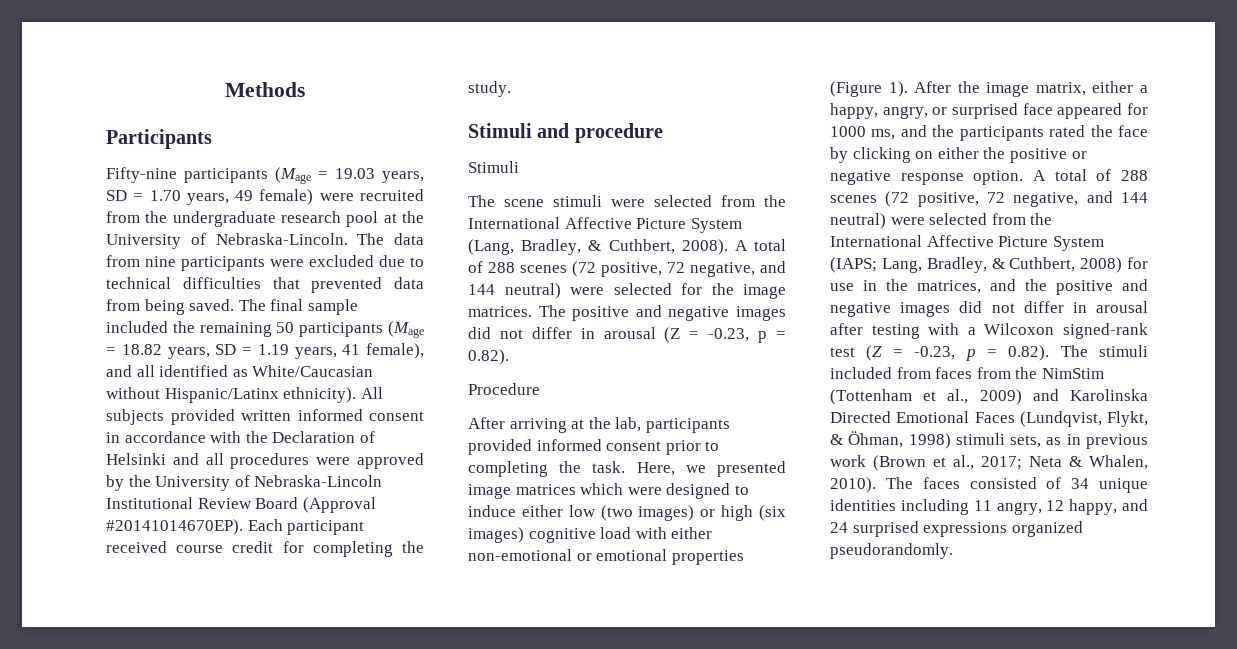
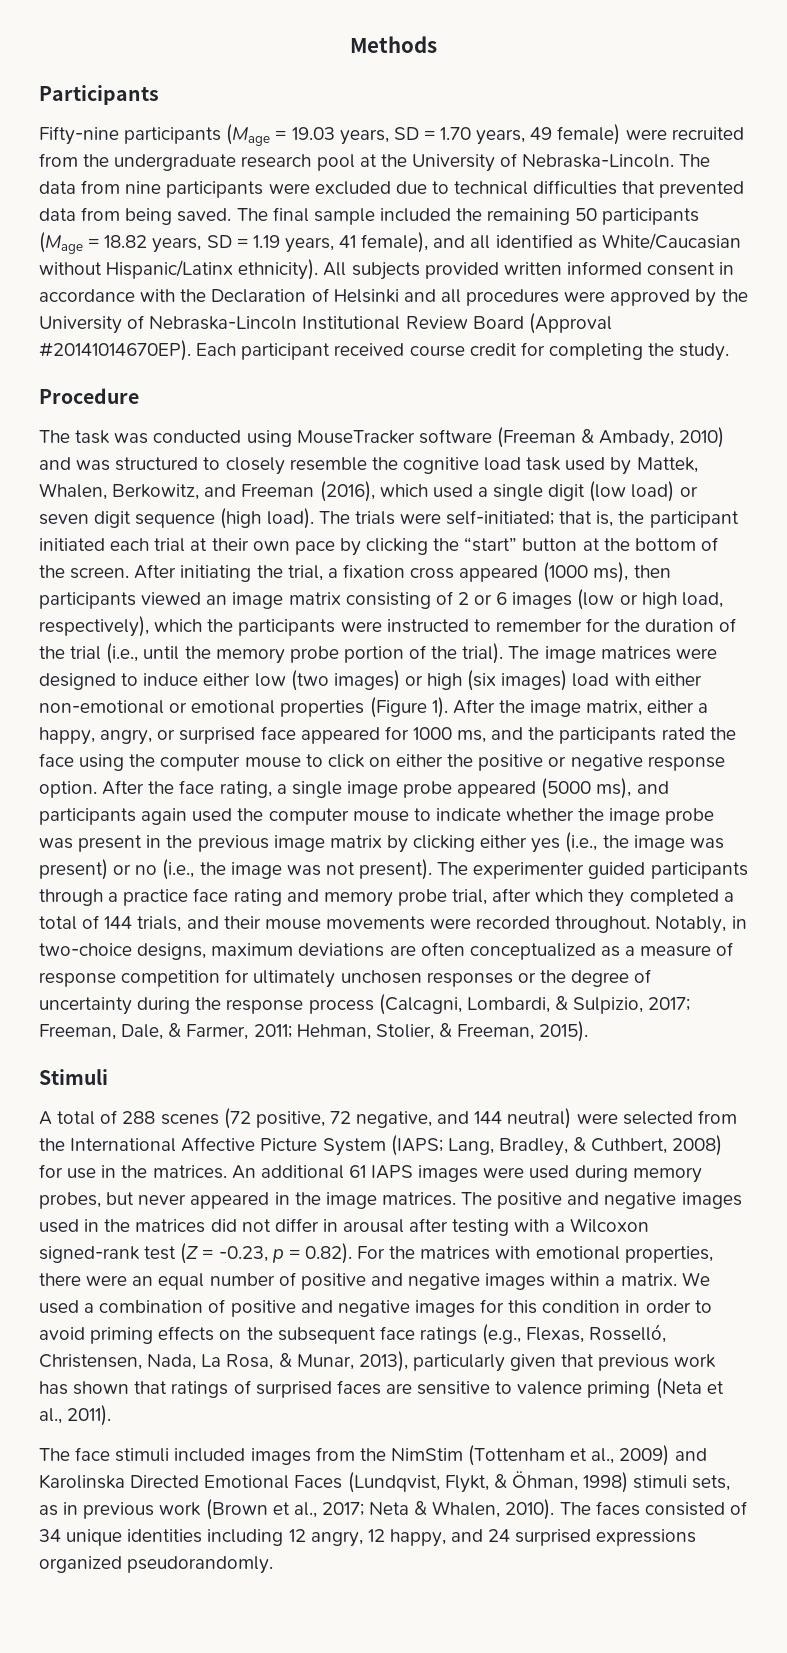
- Stimuli and procedure
- Stimuli
- The scene stimuli were selected from the International Affective Picture System (Lang, Bradley, & Cuthbert, 2008). A total of 288 scenes (72 positive, 72 negative, and 144 neutral) were selected for the image matrices. The positive and negative images did not differ in arousal (Z = -0.23, p = 0.82).
  Procedure
- After arriving at the lab, participants provided informed consent prior to completing the task. Here, we presented image matrices which were designed to induce either low (two images) or high (six images) cognitive load with either non-emotional or emotional properties (Figure 1).
+ The task was conducted using MouseTracker software (Freeman & Ambady, 2010) and was structured to closely resemble the cognitive load task used by Mattek, Whalen, Berkowitz, and Freeman (2016), which used a single digit (low load) or seven digit sequence (high load). The trials were self-initiated; that is, the participant initiated each trial at their own pace by clicking the “start” button at the bottom of the screen. After initiating the trial, a fixation cross appeared (1000 ms), then participants viewed an image matrix consisting of 2 or 6 images (low or high load, respectively), which the participants were instructed to remember for the duration of the trial (i.e., until the memory probe portion of the trial). The image matrices were designed to induce either low (two images) or high (six images) load with either non-emotional or emotional properties (Figure 1).
- After the image matrix, either a happy, angry, or surprised face appeared for 1000 ms, and the participants rated the face by clicking on either the positive or negative response option. A total of 288 scenes (72 positive, 72 negative, and 144 neutral) were selected from the International Affective Picture System (IAPS;
+ After the image matrix, either a happy, angry, or surprised face appeared for 1000 ms, and the participants rated the face using the computer mouse to click on either the positive or negative response option. After the face rating, a single image probe appeared (5000 ms), and participants again used the computer mouse to indicate whether the image probe was present in the previous image matrix by clicking either yes (i.e., the image was present) or no (i.e., the image was not present). The experimenter guided participants through a practice face rating and memory probe trial, after which they completed a total of 144 trials, and their mouse movements were recorded throughout. Notably, in two-choice designs, maximum deviations are often conceptualized as a measure of response competition for ultimately unchosen responses or the degree of uncertainty during the response process (Calcagni, Lombardi, & Sulpizio, 2017; Freeman, Dale, & Farmer, 2011; Hehman, Stolier, & Freeman, 2015).
+ Stimuli
+ A total of 288 scenes (72 positive, 72 negative, and 144 neutral) were selected from the International Affective Picture System (IAPS;
- Lang, Bradley, & Cuthbert, 2008) for use in the matrices, and the positive and negative images did not differ in arousal after testing with a Wilcoxon signed-rank test (Z = -0.23, p = 0.82). The stimuli included from faces from the NimStim (Tottenham et al., 2009) and Karolinska Directed Emotional Faces (Lundqvist, Flykt, & Öhman, 1998) stimuli sets, as in previous work (Brown et al., 2017;
+ Lang, Bradley, & Cuthbert, 2008) for use in the matrices. An additional 61 IAPS images were used during memory probes, but never appeared in the image matrices. The positive and negative images used in the matrices did not differ in arousal after testing with a Wilcoxon signed-rank test (Z = -0.23, p = 0.82). For the matrices with emotional properties, there were an equal number of positive and negative images within a matrix. We used a combination of positive and negative images for this condition in order to avoid priming effects on the subsequent face ratings (e.g., Flexas, Rosselló, Christensen, Nada, La Rosa, & Munar, 2013), particularly given that previous work has shown that ratings of surprised faces are sensitive to valence priming (Neta et al., 2011).
+ The face stimuli included images from the NimStim (Tottenham et al., 2009) and Karolinska Directed Emotional Faces (Lundqvist, Flykt, & Öhman, 1998) stimuli sets, as in previous work (Brown et al., 2017;
- The faces consisted of 34 unique identities including 11 angry, 12 happy, and 24 surprised expressions organized pseudorandomly.
+ The faces consisted of 34 unique identities including 12 angry, 12 happy, and 24 surprised expressions organized pseudorandomly.

